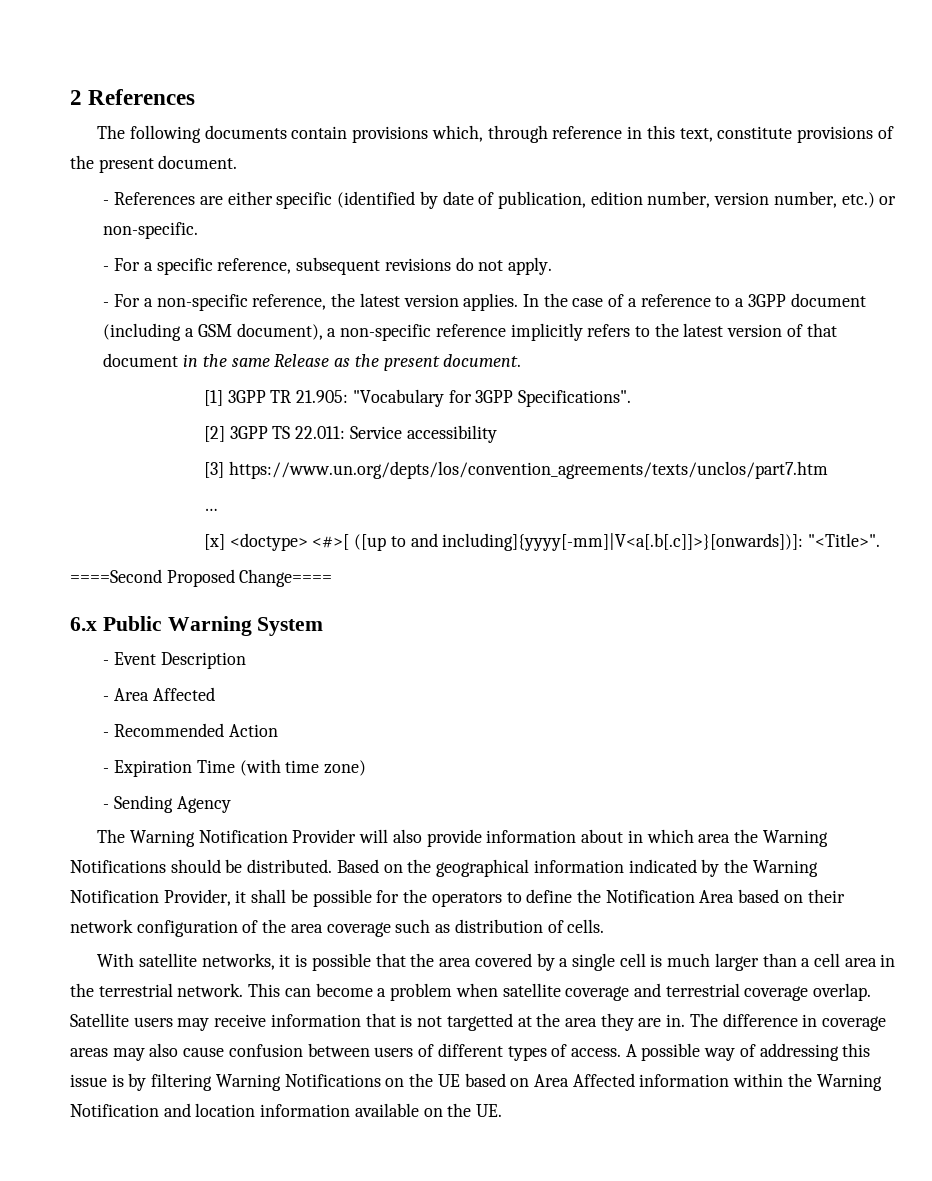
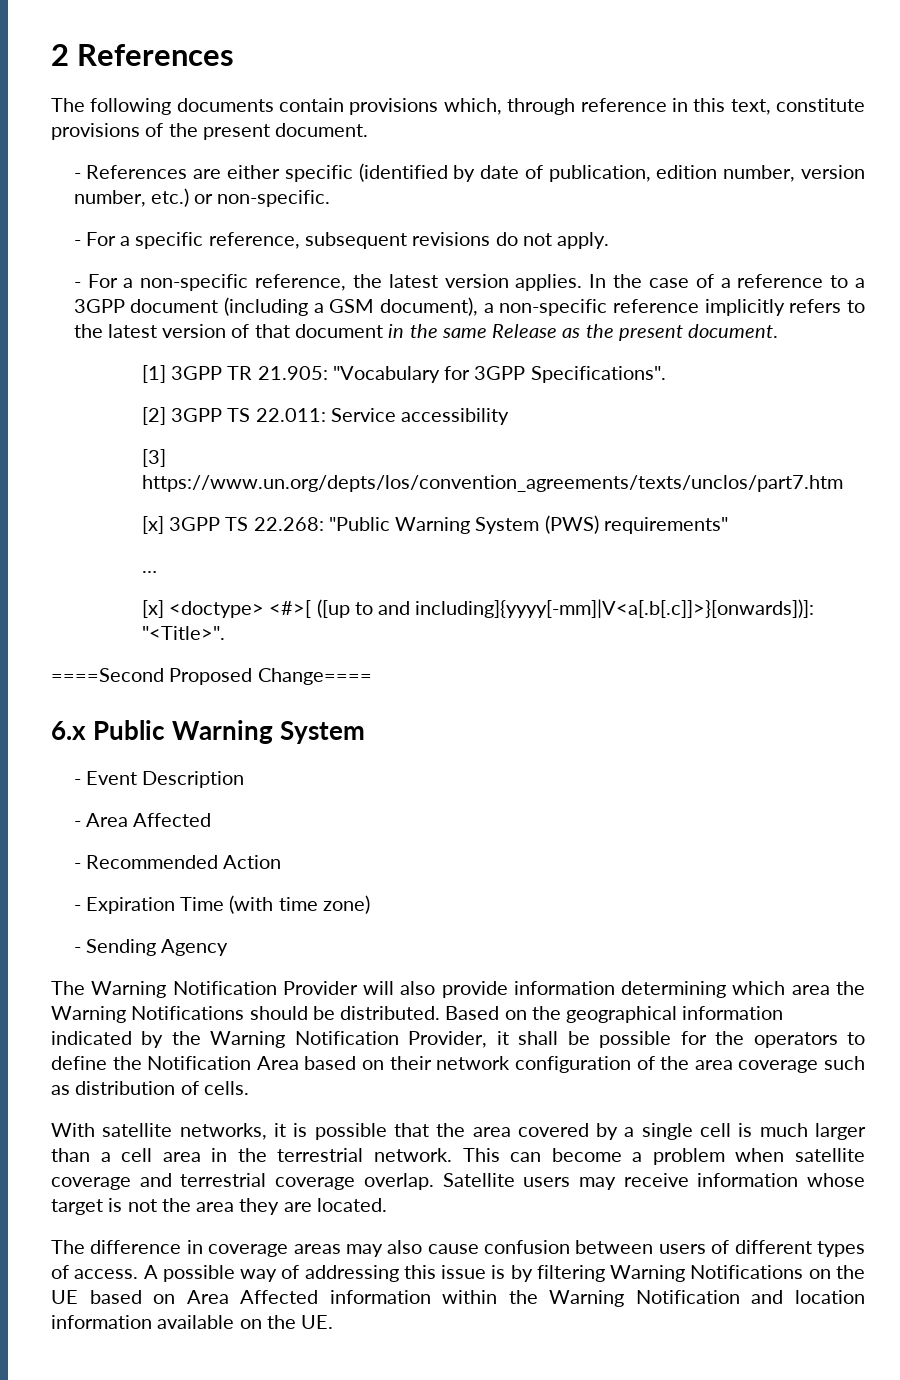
+ [x] 3GPP TS 22.268: "Public Warning System (PWS) requirements"
- The Warning Notification Provider will also provide information about in which area the Warning Notifications should be distributed.
+ The Warning Notification Provider will also provide information determining which area the Warning Notifications should be distributed.
- Satellite users may receive information that is not targetted at the area they are in. The difference in coverage areas may also cause confusion between users of different types of access.
+ Satellite users may receive information whose target is not the area they are located.
+ The difference in coverage areas may also cause confusion between users of different types of access.

